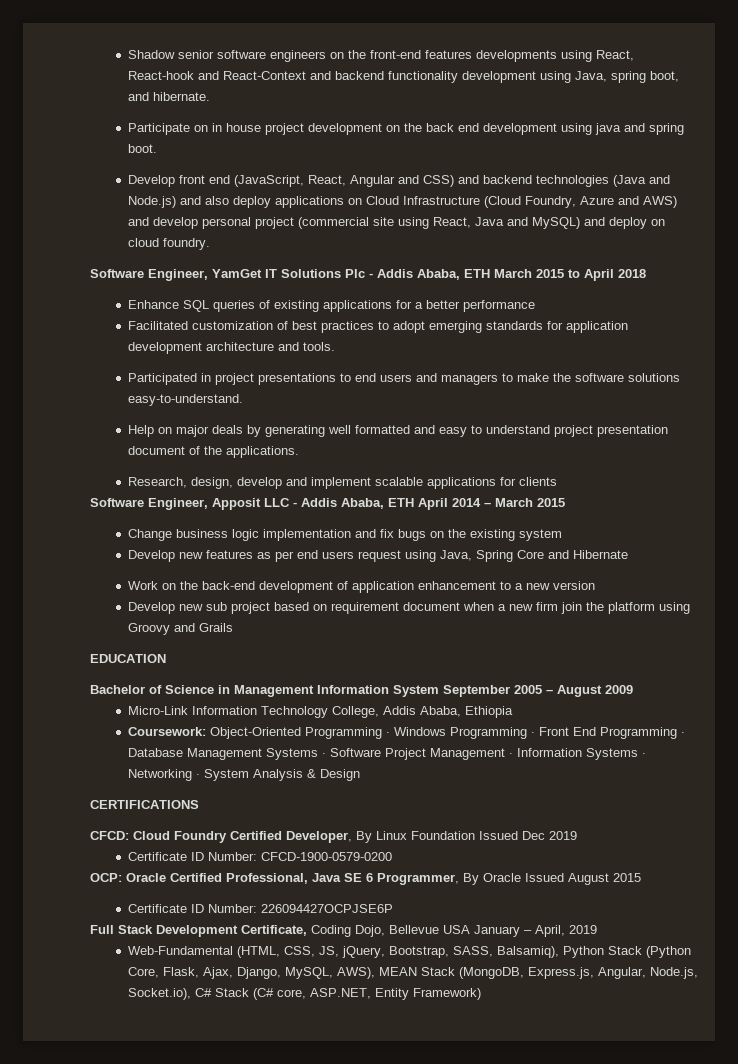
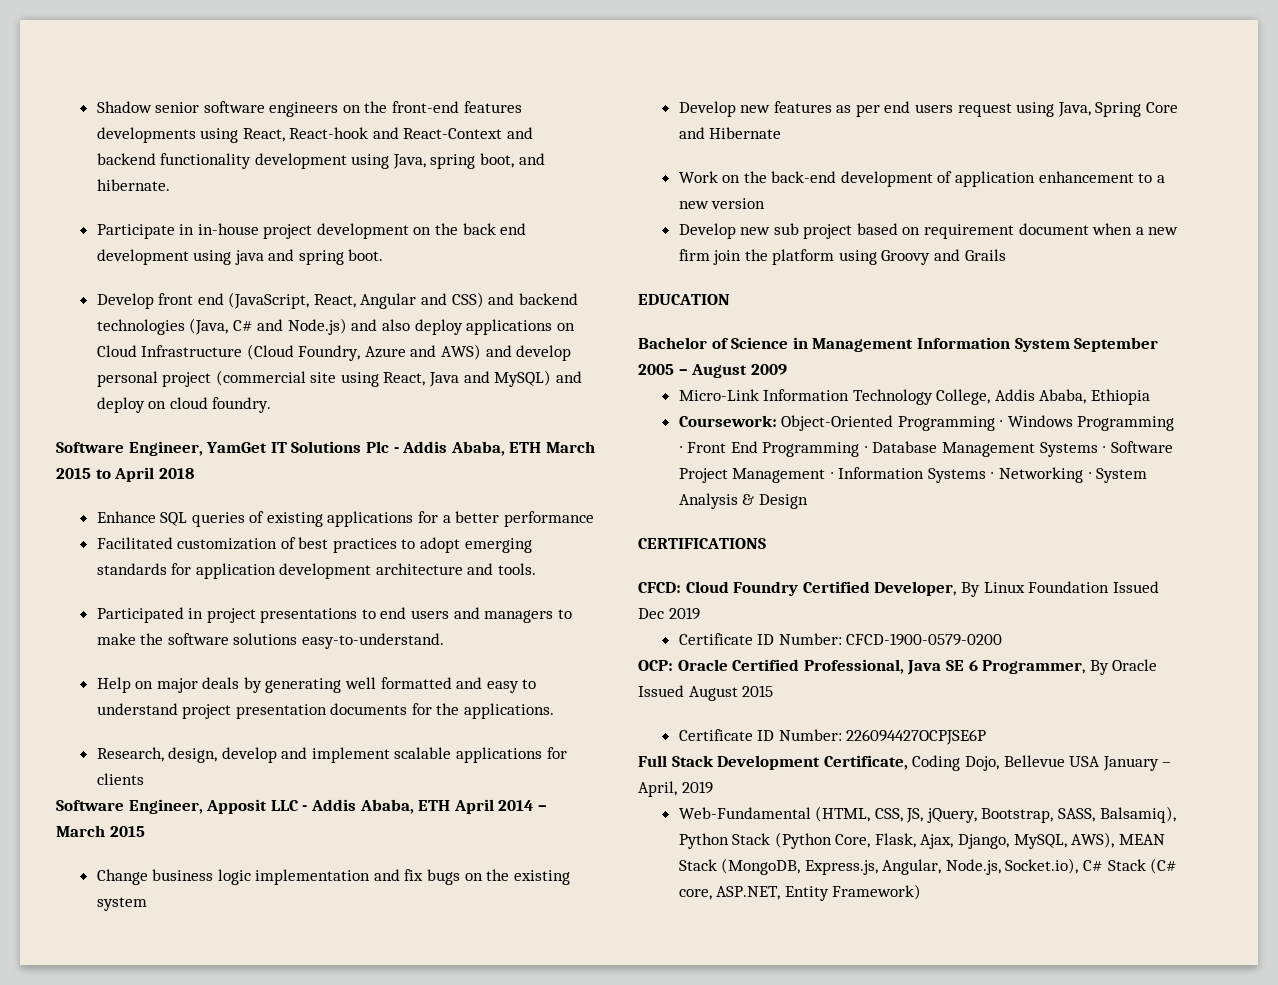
- Participate on in house project development on the back end development using java and spring boot.
+ Participate in in-house project development on the back end development using java and spring boot.
- Develop front end (JavaScript, React, Angular and CSS) and backend technologies (Java and Node.js) and also deploy applications on Cloud Infrastructure (Cloud Foundry, Azure and AWS) and develop personal project (commercial site using React, Java and MySQL) and deploy on cloud foundry.
+ Develop front end (JavaScript, React, Angular and CSS) and backend technologies (Java, C# and Node.js) and also deploy applications on Cloud Infrastructure (Cloud Foundry, Azure and AWS) and develop personal project (commercial site using React, Java and MySQL) and deploy on cloud foundry.
- Help on major deals by generating well formatted and easy to understand project presentation document of the applications.
+ Help on major deals by generating well formatted and easy to understand project presentation documents for the applications.

